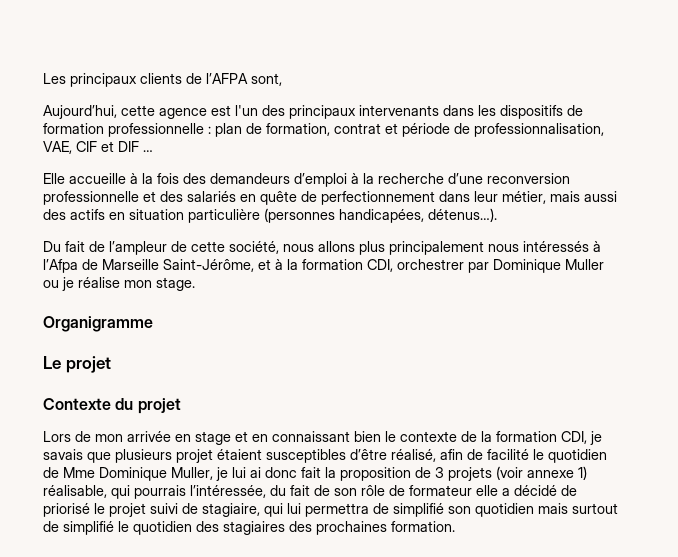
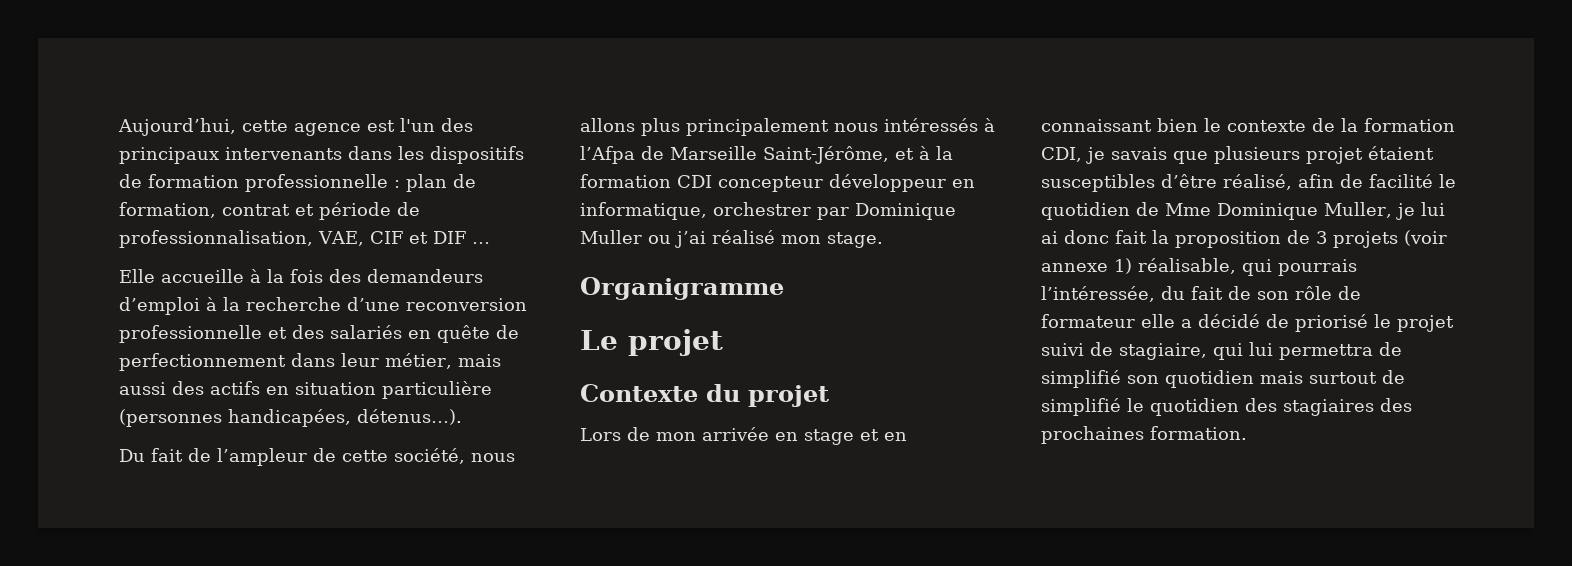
- Les principaux clients de l’AFPA sont,
- Du fait de l’ampleur de cette société, nous allons plus principalement nous intéressés à l’Afpa de Marseille Saint-Jérôme, et à la formation CDI, orchestrer par Dominique Muller ou je réalise mon stage.
+ Du fait de l’ampleur de cette société, nous allons plus principalement nous intéressés à l’Afpa de Marseille Saint-Jérôme, et à la formation CDI concepteur développeur en informatique, orchestrer par Dominique Muller ou j’ai réalisé mon stage.

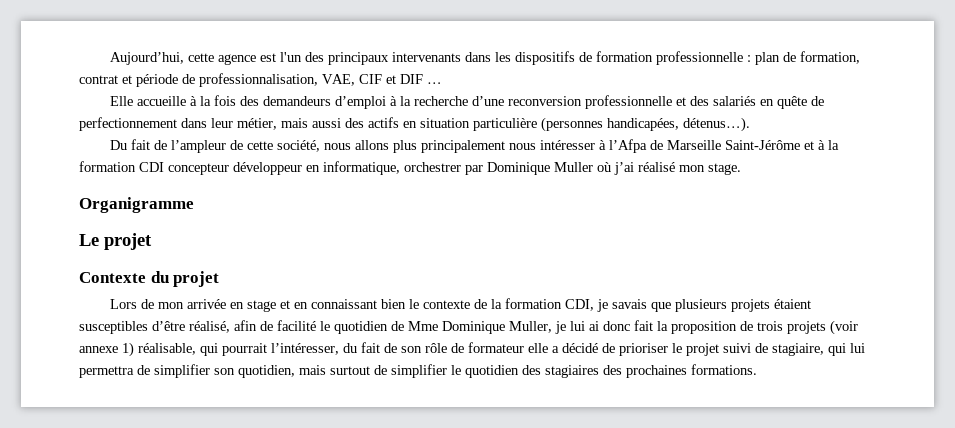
- Du fait de l’ampleur de cette société, nous allons plus principalement nous intéressés à l’Afpa de Marseille Saint-Jérôme, et à la formation CDI concepteur développeur en informatique, orchestrer par Dominique Muller ou j’ai réalisé mon stage.
+ Du fait de l’ampleur de cette société, nous allons plus principalement nous intéresser à l’Afpa de Marseille Saint-Jérôme et à la formation CDI concepteur développeur en informatique, orchestrer par Dominique Muller où j’ai réalisé mon stage.
- Lors de mon arrivée en stage et en connaissant bien le contexte de la formation CDI, je savais que plusieurs projet étaient susceptibles d’être réalisé, afin de facilité le quotidien de Mme Dominique Muller, je lui ai donc fait la proposition de 3 projets (voir annexe 1) réalisable, qui pourrais l’intéressée, du fait de son rôle de formateur elle a décidé de priorisé le projet suivi de stagiaire, qui lui permettra de simplifié son quotidien mais surtout de simplifié le quotidien des stagiaires des prochaines formation.
+ Lors de mon arrivée en stage et en connaissant bien le contexte de la formation CDI, je savais que plusieurs projets étaient susceptibles d’être réalisé, afin de facilité le quotidien de Mme Dominique Muller, je lui ai donc fait la proposition de trois projets (voir annexe 1) réalisable, qui pourrait l’intéresser, du fait de son rôle de formateur elle a décidé de prioriser le projet suivi de stagiaire, qui lui permettra de simplifier son quotidien, mais surtout de simplifier le quotidien des stagiaires des prochaines formations.

